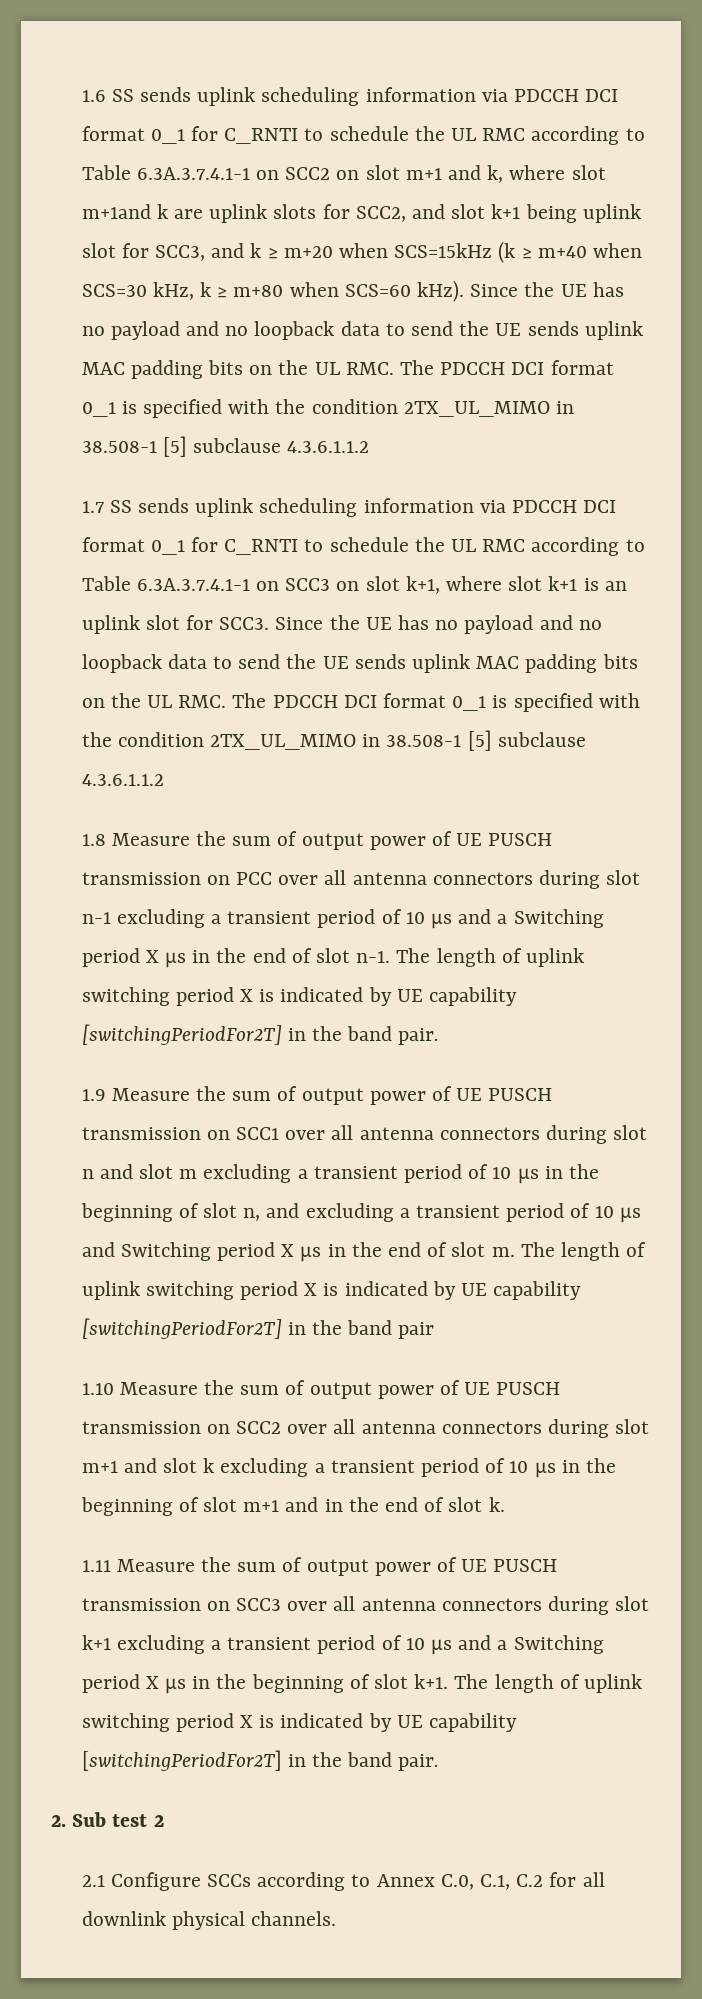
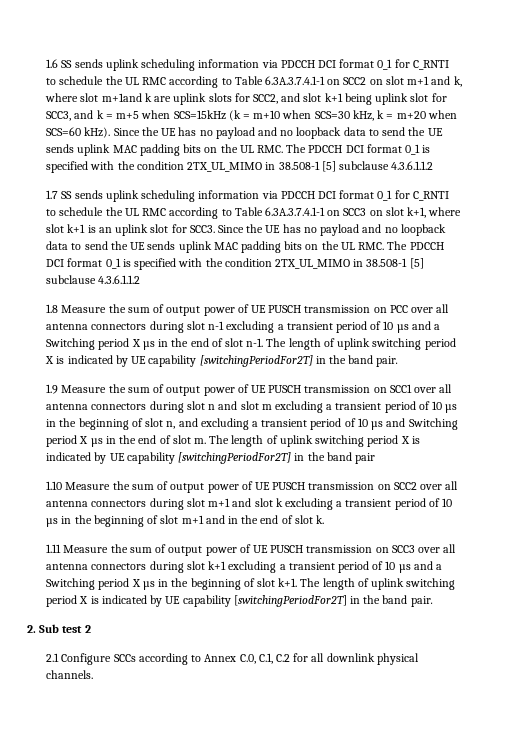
- 1.6 SS sends uplink scheduling information via PDCCH DCI format 0_1 for C_RNTI to schedule the UL RMC according to Table 6.3A.3.7.4.1-1 on SCC2 on slot m+1 and k, where slot m+1and k are uplink slots for SCC2, and slot k+1 being uplink slot for SCC3, and k ≥ m+20 when SCS=15kHz (k ≥ m+40 when SCS=30 kHz, k ≥ m+80 when SCS=60 kHz).
+ 1.6 SS sends uplink scheduling information via PDCCH DCI format 0_1 for C_RNTI to schedule the UL RMC according to Table 6.3A.3.7.4.1-1 on SCC2 on slot m+1 and k, where slot m+1and k are uplink slots for SCC2, and slot k+1 being uplink slot for SCC3, and k = m+5 when SCS=15kHz (k = m+10 when SCS=30 kHz, k = m+20 when SCS=60 kHz).

